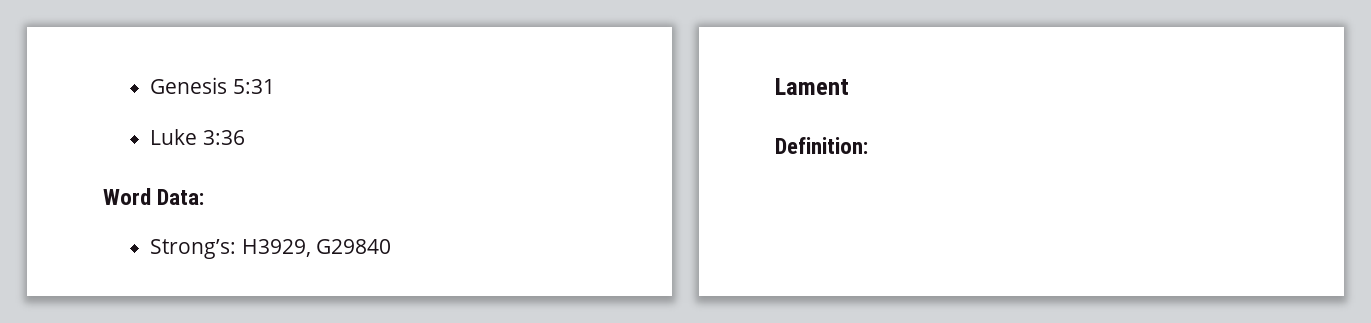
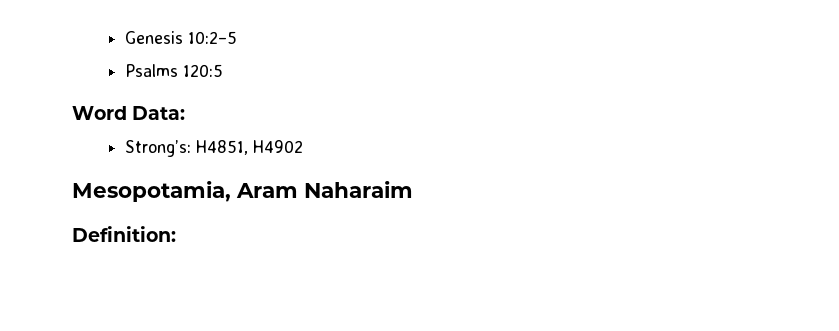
- Genesis 5:31
- Luke 3:36
+ Genesis 10:2–5
+ Psalms 120:5
- Strong’s: H3929, G29840
- Lament
+ Strong’s: H4851, H4902
+ Mesopotamia, Aram Naharaim

